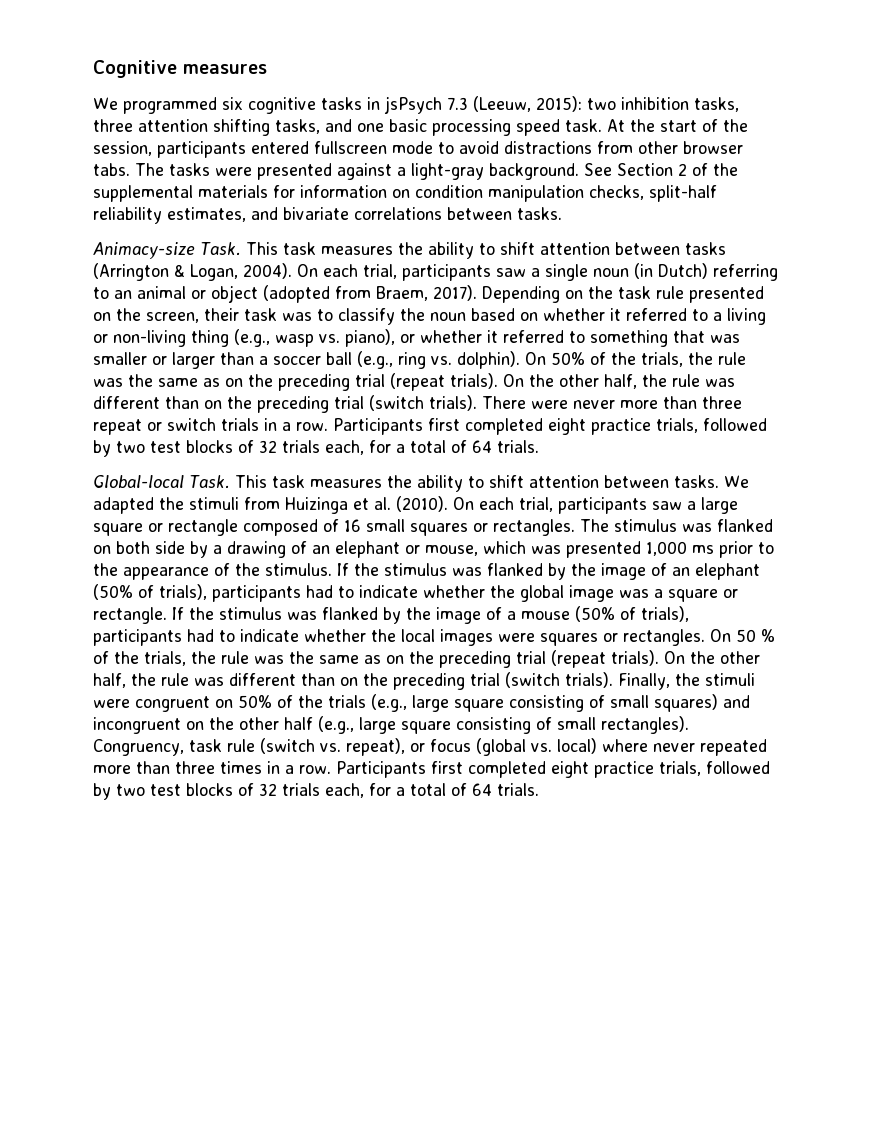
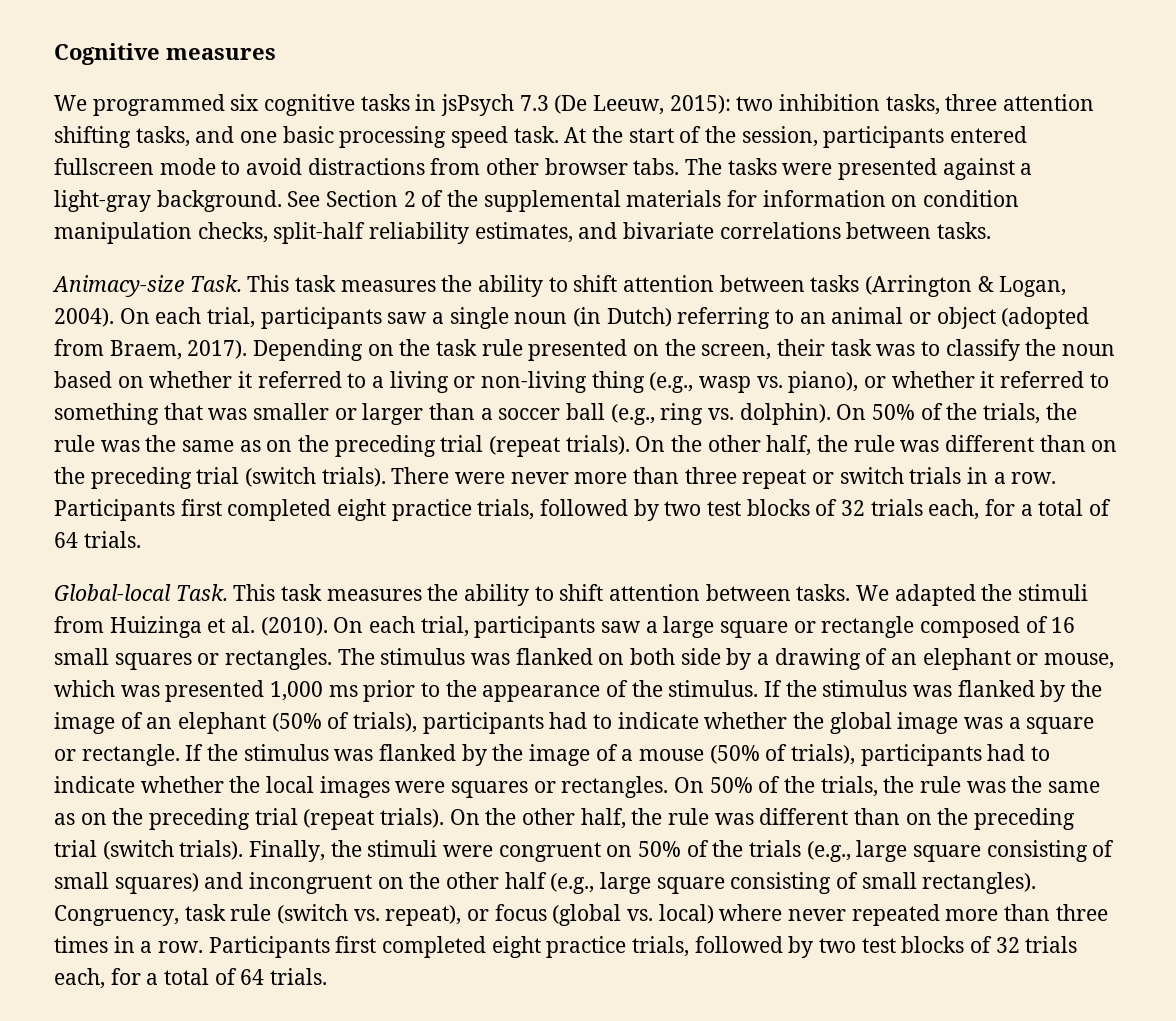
- We programmed six cognitive tasks in jsPsych 7.3 (Leeuw, 2015): two inhibition tasks, three attention shifting tasks, and one basic processing speed task.
+ We programmed six cognitive tasks in jsPsych 7.3 (De Leeuw, 2015): two inhibition tasks, three attention shifting tasks, and one basic processing speed task.
- If the stimulus was flanked by the image of a mouse (50% of trials), participants had to indicate whether the local images were squares or rectangles. On 50 % of the trials, the rule was the same as on the preceding trial (repeat trials).
+ If the stimulus was flanked by the image of a mouse (50% of trials), participants had to indicate whether the local images were squares or rectangles. On 50% of the trials, the rule was the same as on the preceding trial (repeat trials).

